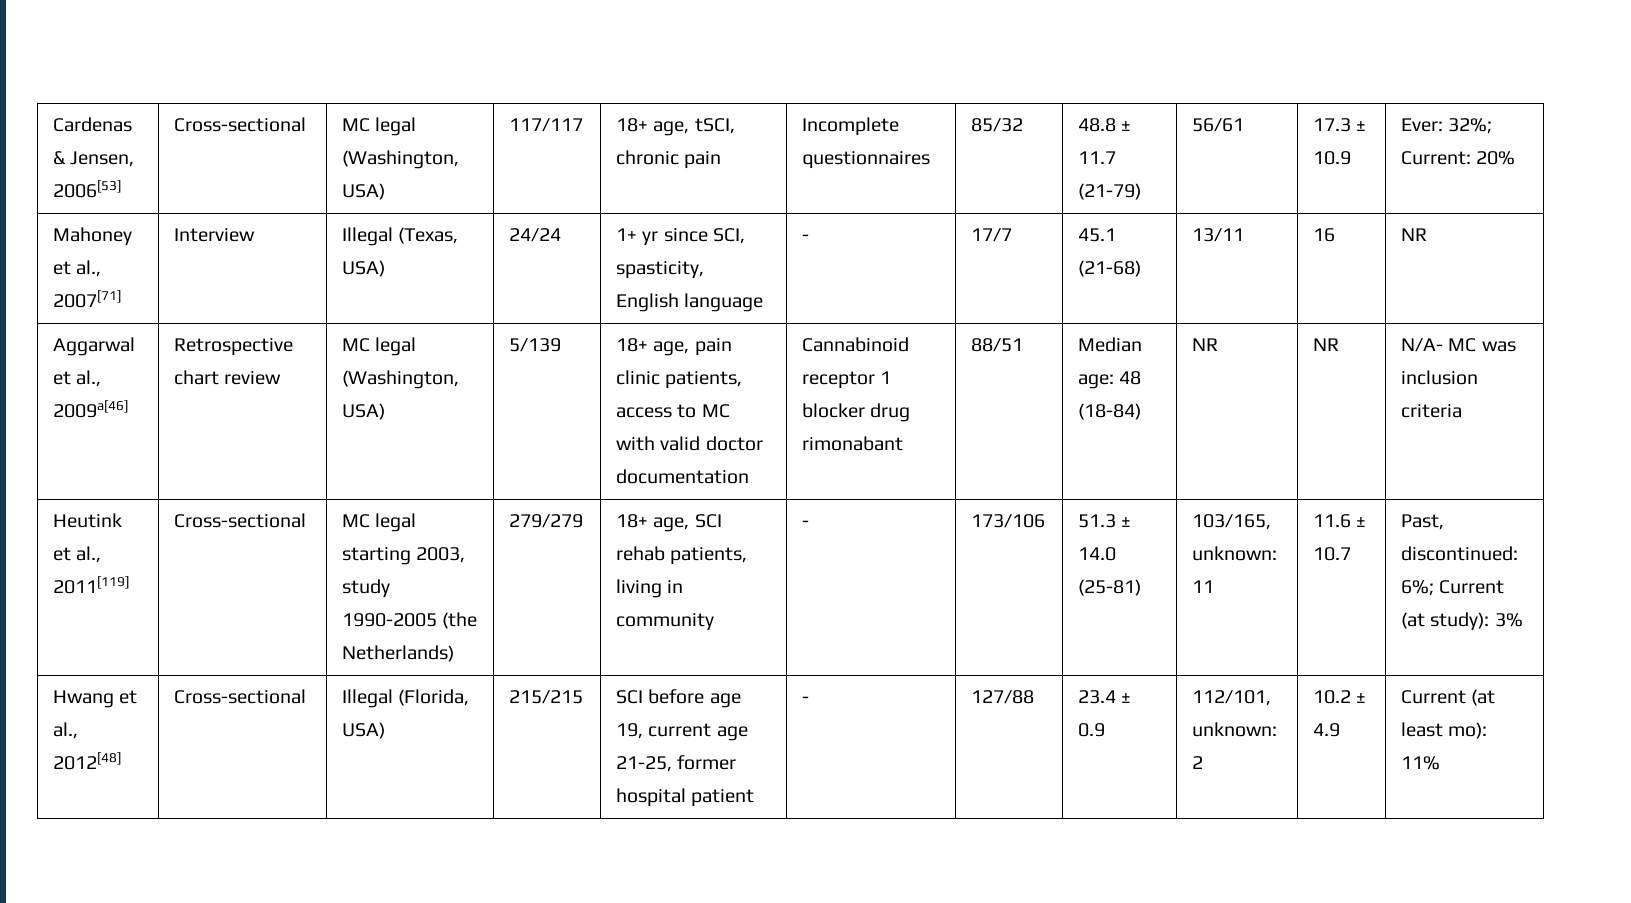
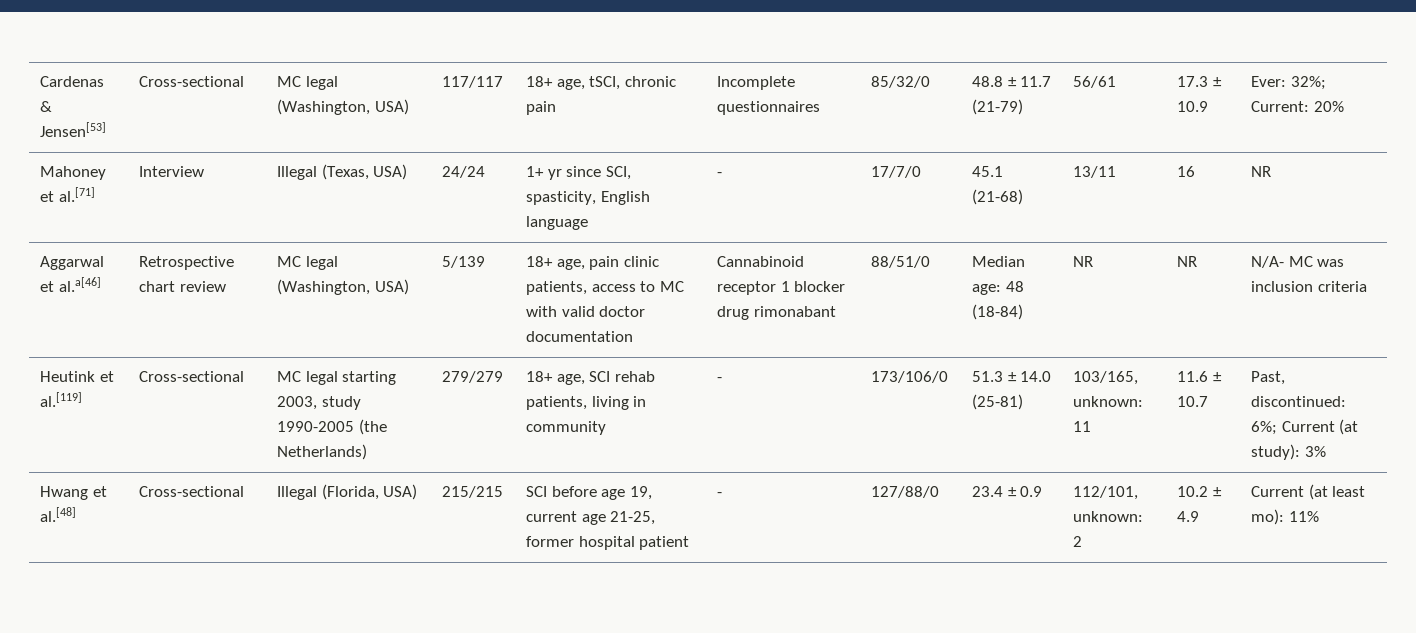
- Cardenas & Jensen, 2006[53] | Cross-sectional | MC legal (Washington, USA) | 117/117 | 18+ age, tSCI, chronic pain | Incomplete questionnaires | 85/32 | 48.8 ± 11.7 (21-79) | 56/61 | 17.3 ± 10.9 | Ever: 32%; Current: 20%
+ Cardenas & Jensen[53] | Cross-sectional | MC legal (Washington, USA) | 117/117 | 18+ age, tSCI, chronic pain | Incomplete questionnaires | 85/32/0 | 48.8 ± 11.7 (21-79) | 56/61 | 17.3 ± 10.9 | Ever: 32%; Current: 20%
- Mahoney et al., 2007[71] | Interview | Illegal (Texas, USA) | 24/24 | 1+ yr since SCI, spasticity, English language | - | 17/7 | 45.1 (21-68) | 13/11 | 16 | NR
+ Mahoney et al.[71] | Interview | Illegal (Texas, USA) | 24/24 | 1+ yr since SCI, spasticity, English language | - | 17/7/0 | 45.1 (21-68) | 13/11 | 16 | NR
- Aggarwal et al., 2009a[46]
+ Aggarwal et al.a[46]
- 88/51
+ 88/51/0
- Heutink et al., 2011[119]
+ Heutink et al.[119]
- 173/106
+ 173/106/0
- Hwang et al., 2012[48] | Cross-sectional | Illegal (Florida, USA) | 215/215 | SCI before age 19, current age 21-25, former hospital patient | - | 127/88 | 23.4 ± 0.9 | 112/101, unknown: 2 | 10.2 ± 4.9 | Current (at least mo): 11%
+ Hwang et al.[48] | Cross-sectional | Illegal (Florida, USA) | 215/215 | SCI before age 19, current age 21-25, former hospital patient | - | 127/88/0 | 23.4 ± 0.9 | 112/101, unknown: 2 | 10.2 ± 4.9 | Current (at least mo): 11%

